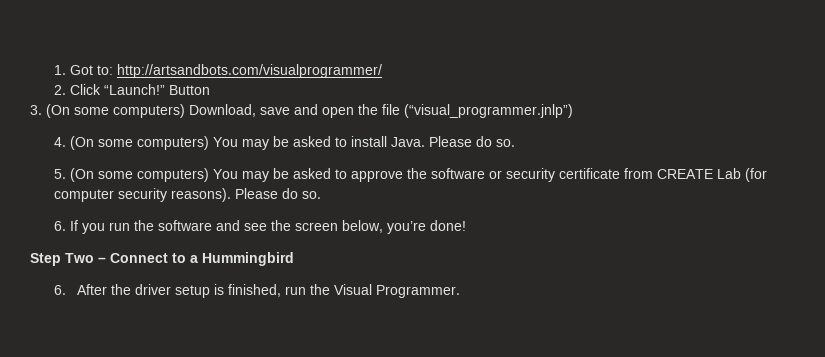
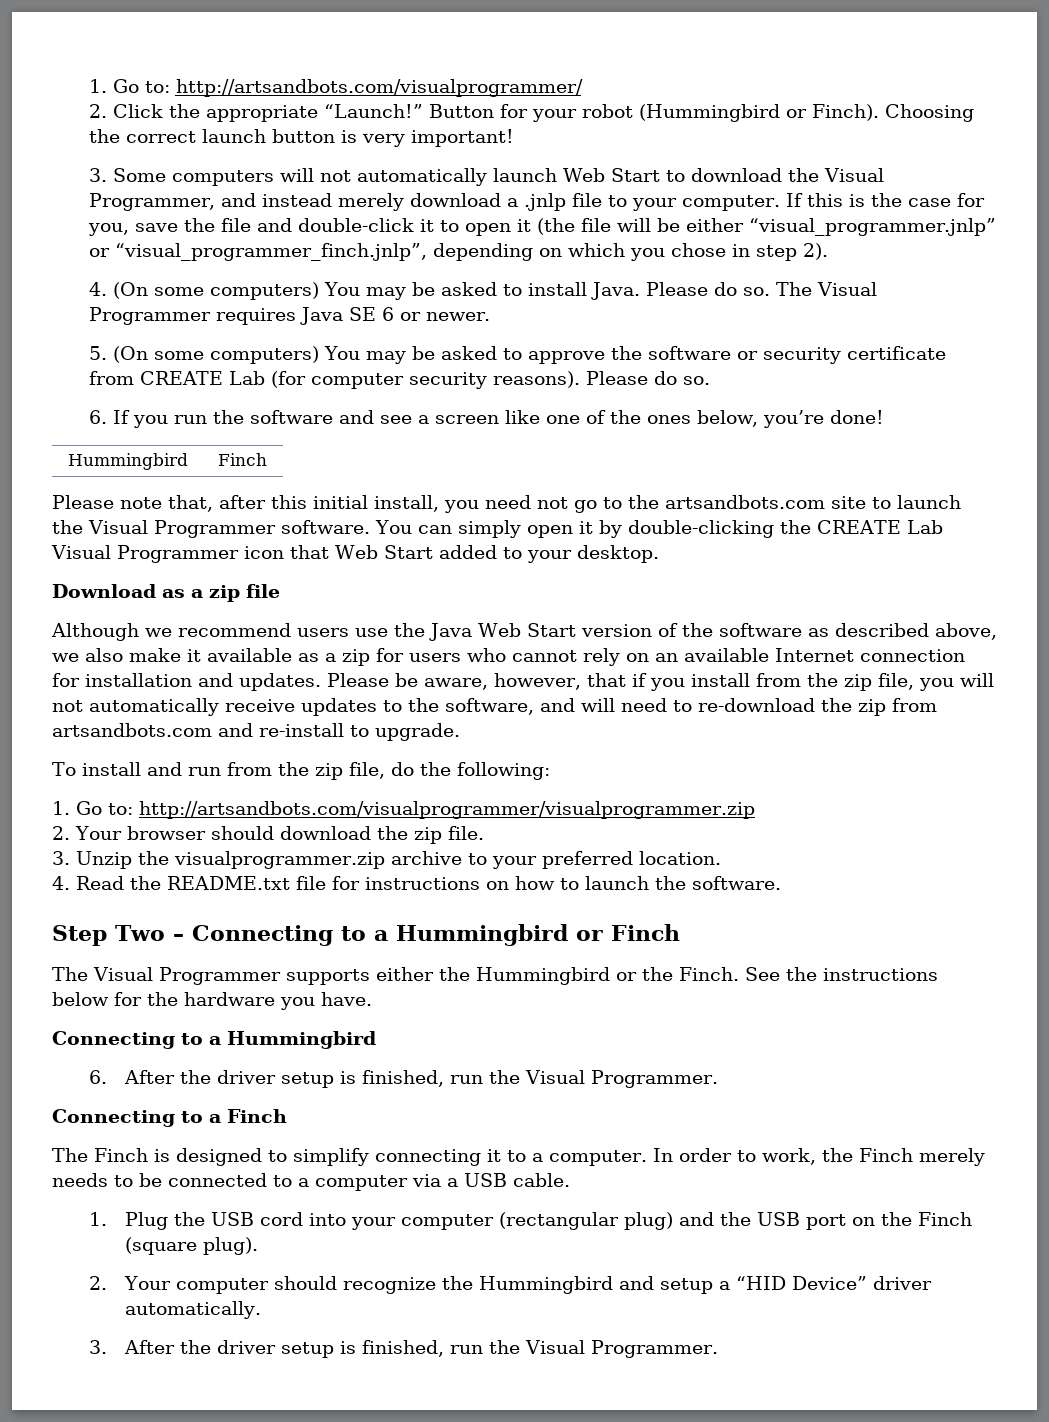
- 1. Got to: http://artsandbots.com/visualprogrammer/
+ 1. Go to: http://artsandbots.com/visualprogrammer/
- 2. Click “Launch!”
+ 2. Click the appropriate “Launch!”
- Button
- 3. (On some computers) Download, save and open the file (“visual_programmer.jnlp”)
+ Button for your robot (Hummingbird or Finch). Choosing the correct launch button is very important!
+ 3. Some computers will not automatically launch Web Start to download the Visual Programmer, and instead merely download a .jnlp file to your computer. If this is the case for you, save the file and double-click it to open it (the file will be either “visual_programmer.jnlp” or “visual_programmer_finch.jnlp”, depending on which you chose in step 2).
+ The Visual Programmer requires Java SE 6 or newer.
- 6. If you run the software and see the screen below, you’re done!
- Step Two – Connect to a Hummingbird
+ 6. If you run the software and see a screen like one of the ones below, you’re done!
+ Hummingbird | Finch
+ Please note that, after this initial install, you need not go to the artsandbots.com site to launch the Visual Programmer software. You can simply open it by double-clicking the CREATE Lab Visual Programmer icon that Web Start added to your desktop.
+ Download as a zip file
+ Although we recommend users use the Java Web Start version of the software as described above, we also make it available as a zip for users who cannot rely on an available Internet connection for installation and updates. Please be aware, however, that if you install from the zip file, you will not automatically receive updates to the software, and will need to re-download the zip from artsandbots.com and re-install to upgrade.
+ To install and run from the zip file, do the following:
+ 1. Go to: http://artsandbots.com/visualprogrammer/visualprogrammer.zip
+ 2. Your browser should download the zip file.
+ 3. Unzip the visualprogrammer.zip archive to your preferred location.
+ 4. Read the README.txt file for instructions on how to launch the software.
+ Step Two – Connecting to a Hummingbird or Finch
+ The Visual Programmer supports either the Hummingbird or the Finch. See the instructions below for the hardware you have.
+ Connecting to a Hummingbird
+ Connecting to a Finch
+ The Finch is designed to simplify connecting it to a computer. In order to work, the Finch merely needs to be connected to a computer via a USB cable.
+ 1. Plug the USB cord into your computer (rectangular plug) and the USB port on the Finch (square plug).
+ 2. Your computer should recognize the Hummingbird and setup a “HID Device” driver automatically.
+ 3. After the driver setup is finished, run the Visual Programmer.

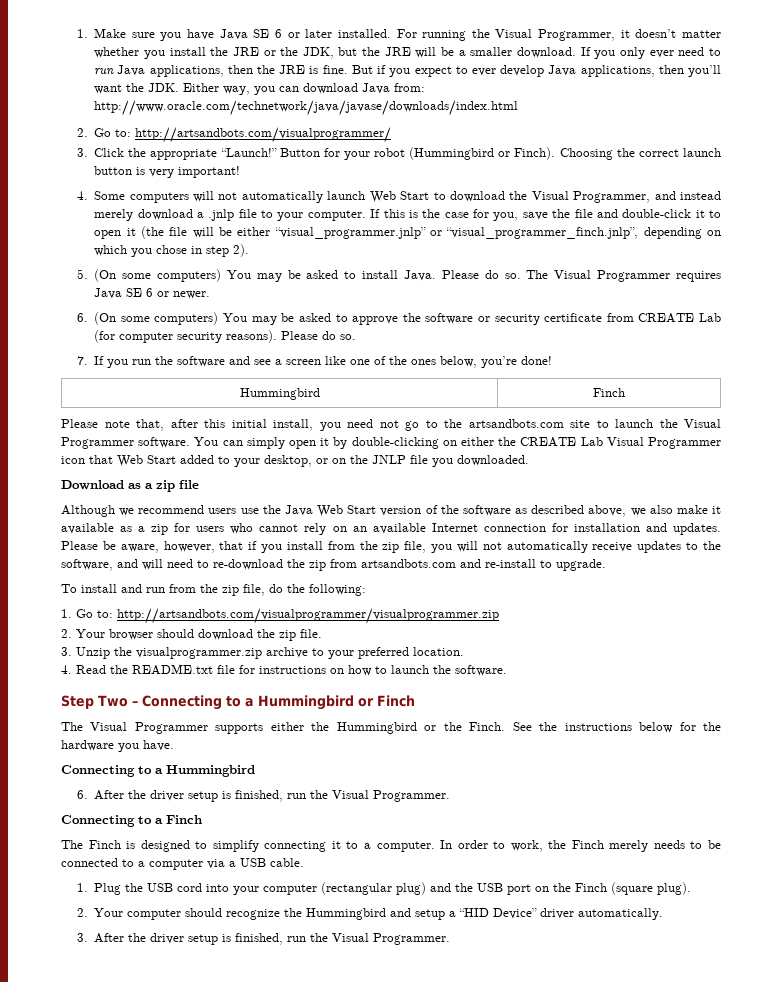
- 1. Go to: http://artsandbots.com/visualprogrammer/
+ 1. Make sure you have Java SE 6 or later installed. For running the Visual Programmer, it doesn’t matter whether you install the JRE or the JDK, but the JRE will be a smaller download. If you only ever need to run Java applications, then the JRE is fine. But if you expect to ever develop Java applications, then you’ll want the JDK. Either way, you can download Java from: http://www.oracle.com/technetwork/java/javase/downloads/index.html
+ 2. Go to: http://artsandbots.com/visualprogrammer/
- 2. Click the appropriate “Launch!”
+ 3. Click the appropriate “Launch!”
- 3. Some computers will not automatically launch Web Start to download the Visual Programmer, and instead merely download a .jnlp file to your computer.
+ 4. Some computers will not automatically launch Web Start to download the Visual Programmer, and instead merely download a .jnlp file to your computer.
- 4. (On some computers) You may be asked to install Java.
+ 5. (On some computers) You may be asked to install Java.
- 5. (On some computers) You may be asked to approve the software or security certificate from CREATE Lab (for computer security reasons).
+ 6. (On some computers) You may be asked to approve the software or security certificate from CREATE Lab (for computer security reasons).
- 6. If you run the software and see a screen like one of the ones below, you’re done!
+ 7. If you run the software and see a screen like one of the ones below, you’re done!
- You can simply open it by double-clicking the CREATE Lab Visual Programmer icon that Web Start added to your desktop.
+ You can simply open it by double-clicking on either the CREATE Lab Visual Programmer icon that Web Start added to your desktop, or on the JNLP file you downloaded.

